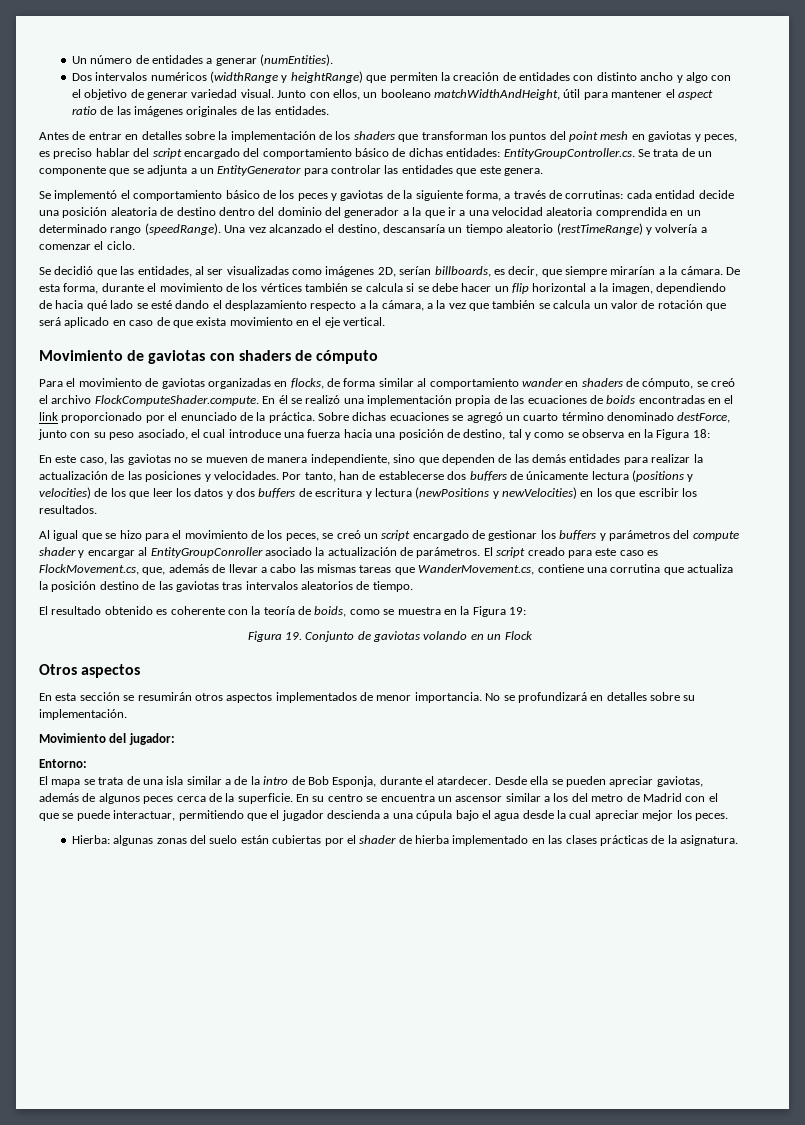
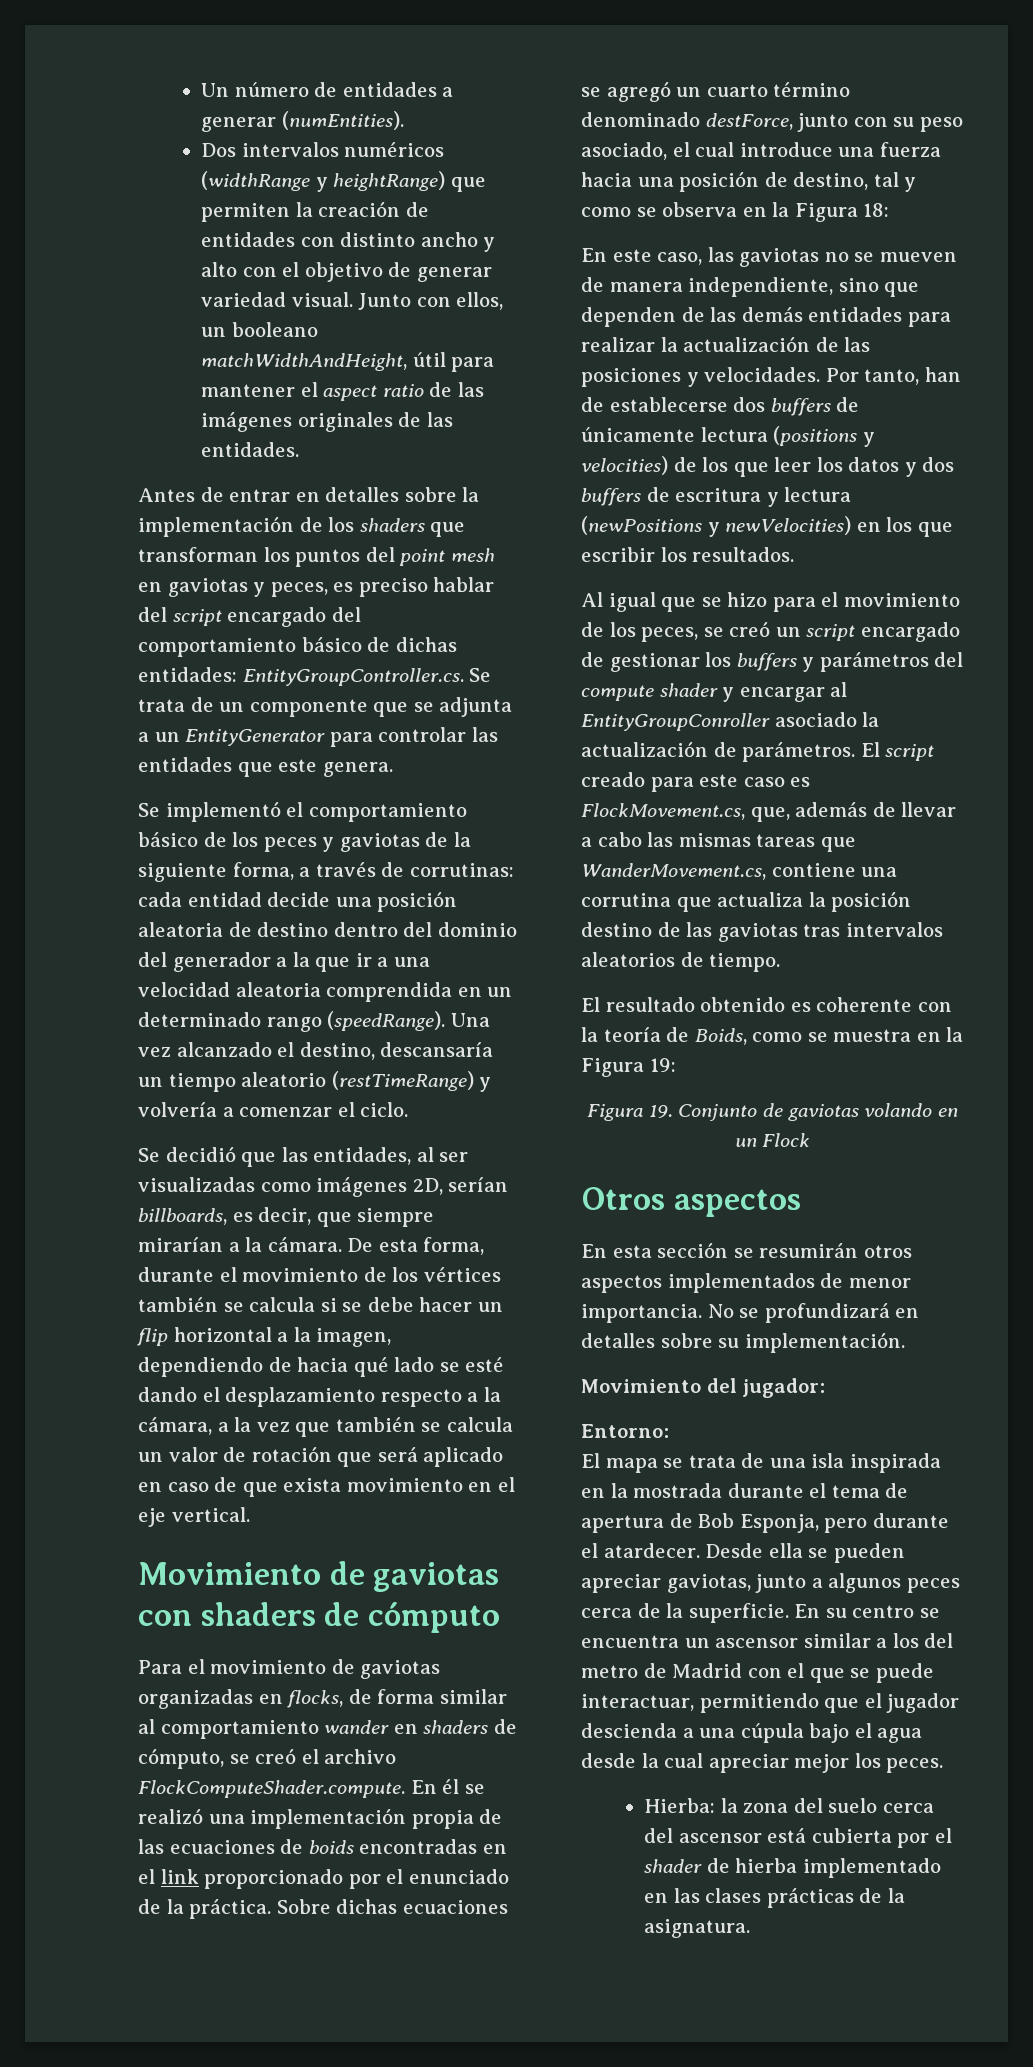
- Dos intervalos numéricos (widthRange y heightRange) que permiten la creación de entidades con distinto ancho y algo con el objetivo de generar variedad visual.
+ Dos intervalos numéricos (widthRange y heightRange) que permiten la creación de entidades con distinto ancho y alto con el objetivo de generar variedad visual.
- El resultado obtenido es coherente con la teoría de boids, como se muestra en la Figura 19:
+ El resultado obtenido es coherente con la teoría de Boids, como se muestra en la Figura 19:
- El mapa se trata de una isla similar a de la intro de Bob Esponja, durante el atardecer.
+ El mapa se trata de una isla inspirada en la mostrada durante el tema de apertura de Bob Esponja, pero durante el atardecer.
- Desde ella se pueden apreciar gaviotas, además de algunos peces cerca de la superficie.
+ Desde ella se pueden apreciar gaviotas, junto a algunos peces cerca de la superficie.
- Hierba: algunas zonas del suelo están cubiertas por el shader de hierba implementado en las clases prácticas de la asignatura.
+ Hierba: la zona del suelo cerca del ascensor está cubierta por el shader de hierba implementado en las clases prácticas de la asignatura.

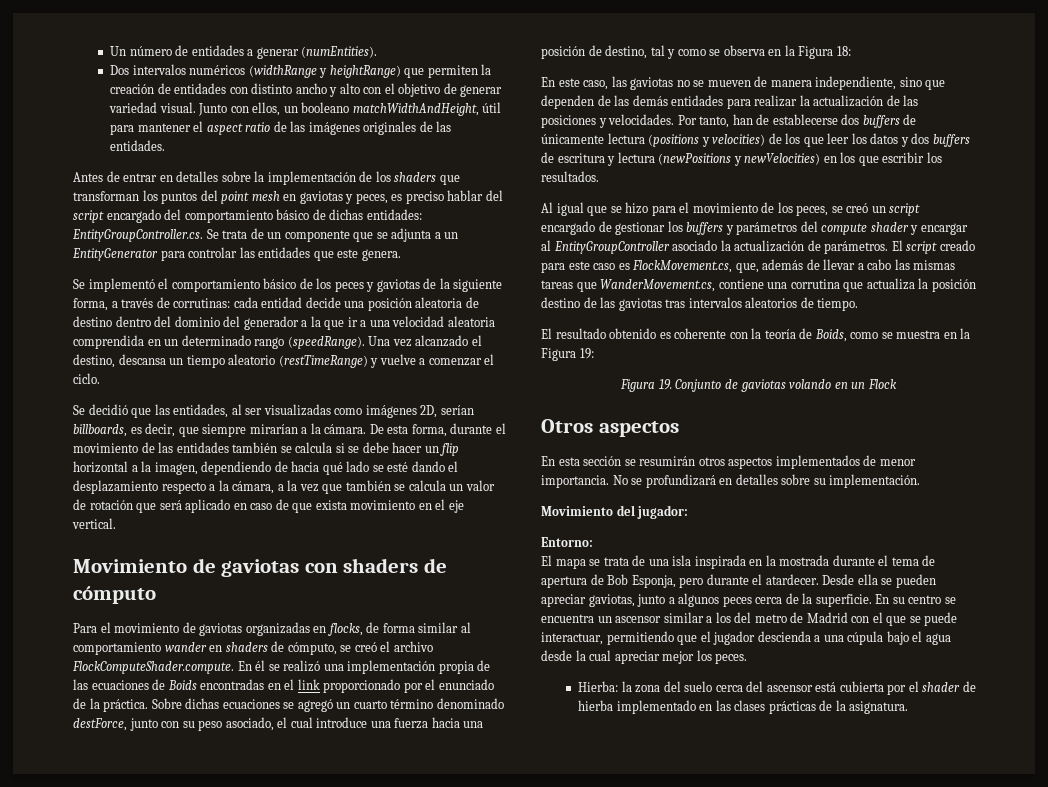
- Una vez alcanzado el destino, descansaría un tiempo aleatorio (restTimeRange) y volvería a comenzar el ciclo.
+ Una vez alcanzado el destino, descansa un tiempo aleatorio (restTimeRange) y vuelve a comenzar el ciclo.
- De esta forma, durante el movimiento de los vértices también se calcula si se debe hacer un flip horizontal a la imagen, dependiendo de hacia qué lado se esté dando el desplazamiento respecto a la cámara, a la vez que también se calcula un valor de rotación que será aplicado en caso de que exista movimiento en el eje vertical.
+ De esta forma, durante el movimiento de las entidades también se calcula si se debe hacer un flip horizontal a la imagen, dependiendo de hacia qué lado se esté dando el desplazamiento respecto a la cámara, a la vez que también se calcula un valor de rotación que será aplicado en caso de que exista movimiento en el eje vertical.
- Para el movimiento de gaviotas organizadas en flocks, de forma similar al comportamiento wander en shaders de cómputo, se creó el archivo FlockComputeShader.compute. En él se realizó una implementación propia de las ecuaciones de boids encontradas en el link proporcionado por el enunciado de la práctica.
+ Para el movimiento de gaviotas organizadas en flocks, de forma similar al comportamiento wander en shaders de cómputo, se creó el archivo FlockComputeShader.compute. En él se realizó una implementación propia de las ecuaciones de Boids encontradas en el link proporcionado por el enunciado de la práctica.
- Al igual que se hizo para el movimiento de los peces, se creó un script encargado de gestionar los buffers y parámetros del compute shader y encargar al EntityGroupConroller asociado la actualización de parámetros.
+ Al igual que se hizo para el movimiento de los peces, se creó un script encargado de gestionar los buffers y parámetros del compute shader y encargar al EntityGroupController asociado la actualización de parámetros.

